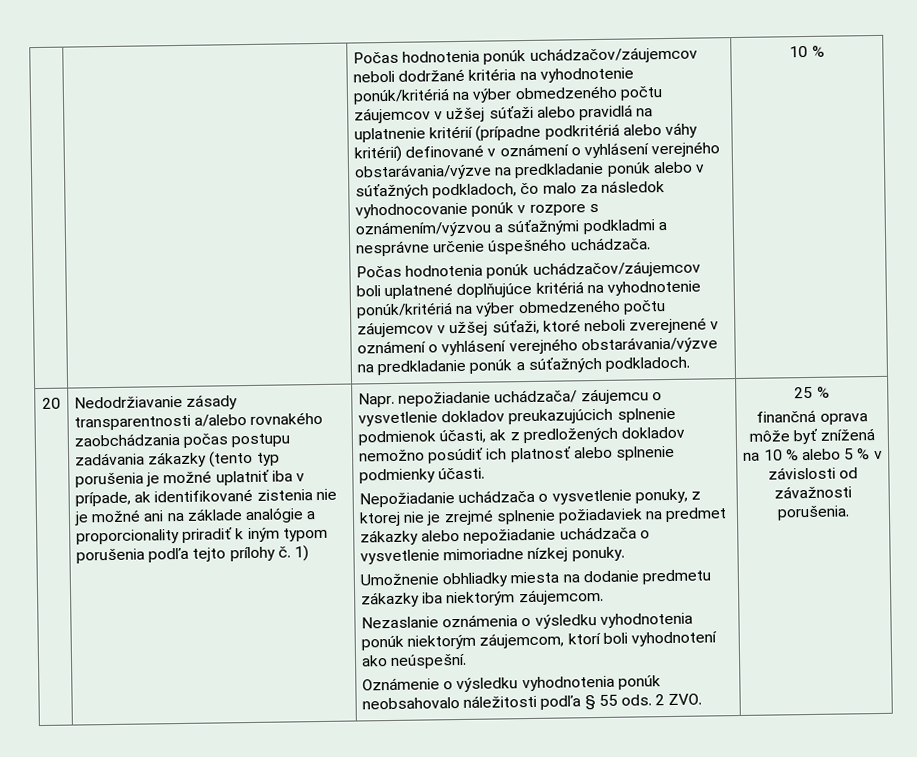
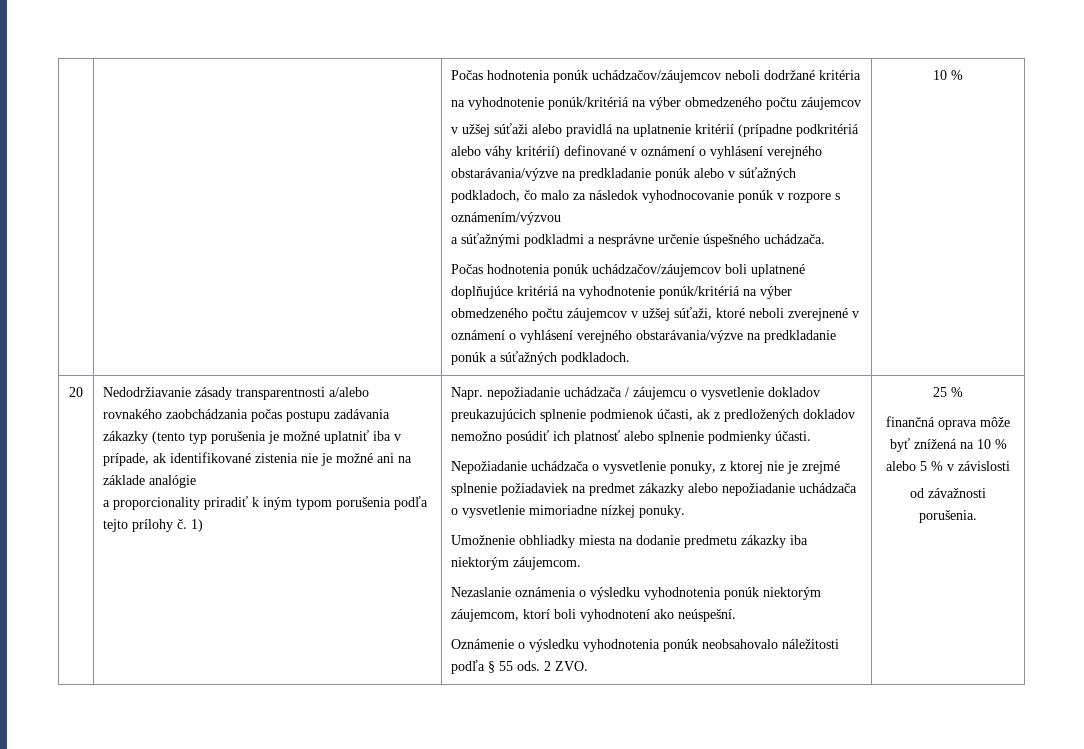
- Počas hodnotenia ponúk uchádzačov/záujemcov neboli dodržané kritéria na vyhodnotenie ponúk/kritériá na výber obmedzeného počtu záujemcov v užšej súťaži alebo pravidlá na uplatnenie kritérií (prípadne podkritériá alebo váhy kritérií) definované v oznámení o vyhlásení verejného obstarávania/výzve na predkladanie ponúk alebo v súťažných podkladoch, čo malo za následok vyhodnocovanie ponúk v rozpore s oznámením/výzvou a súťažnými podkladmi a nesprávne určenie úspešného uchádzača.
+ Počas hodnotenia ponúk uchádzačov/záujemcov neboli dodržané kritéria
+ na vyhodnotenie ponúk/kritériá na výber obmedzeného počtu záujemcov
+ v užšej súťaži alebo pravidlá na uplatnenie kritérií (prípadne podkritériá alebo váhy kritérií) definované v oznámení o vyhlásení verejného obstarávania/výzve na predkladanie ponúk alebo v súťažných podkladoch, čo malo za následok vyhodnocovanie ponúk v rozpore s oznámením/výzvou
+ a súťažnými podkladmi a nesprávne určenie úspešného uchádzača.
- Nedodržiavanie zásady transparentnosti a/alebo rovnakého zaobchádzania počas postupu zadávania zákazky (tento typ porušenia je možné uplatniť iba v prípade, ak identifikované zistenia nie je možné ani na základe analógie a proporcionality priradiť k iným typom porušenia podľa tejto prílohy č.
+ Nedodržiavanie zásady transparentnosti a/alebo rovnakého zaobchádzania počas postupu zadávania zákazky (tento typ porušenia je možné uplatniť iba v prípade, ak identifikované zistenia nie je možné ani na základe analógie
+ a proporcionality priradiť k iným typom porušenia podľa tejto prílohy č.
- Napr. nepožiadanie uchádzača/ záujemcu o vysvetlenie dokladov preukazujúcich splnenie podmienok účasti, ak z predložených dokladov nemožno posúdiť ich platnosť alebo splnenie podmienky účasti.
+ Napr. nepožiadanie uchádzača / záujemcu o vysvetlenie dokladov preukazujúcich splnenie podmienok účasti, ak z predložených dokladov nemožno posúdiť ich platnosť alebo splnenie podmienky účasti.
- finančná oprava môže byť znížená na 10 % alebo 5 % v závislosti od závažnosti porušenia.
+ finančná oprava môže byť znížená na 10 % alebo 5 % v závislosti
+ od závažnosti porušenia.

